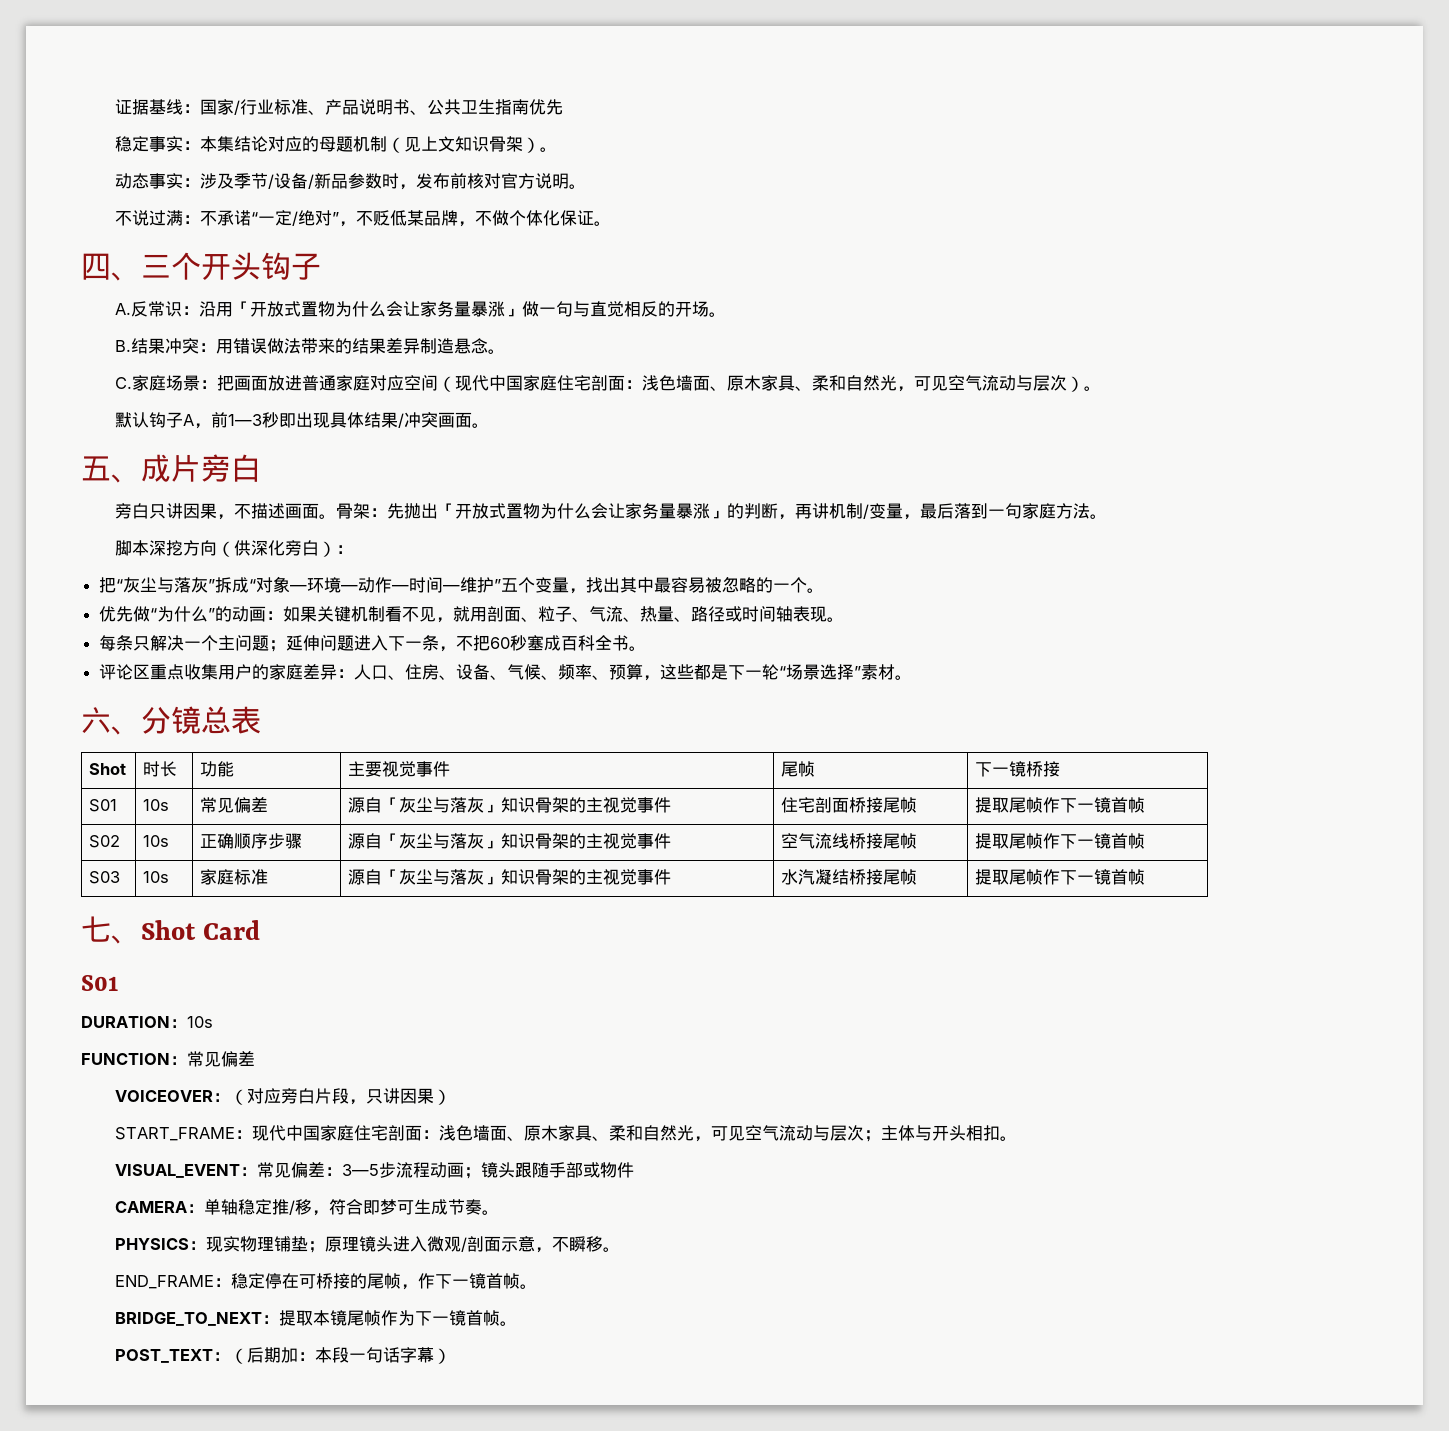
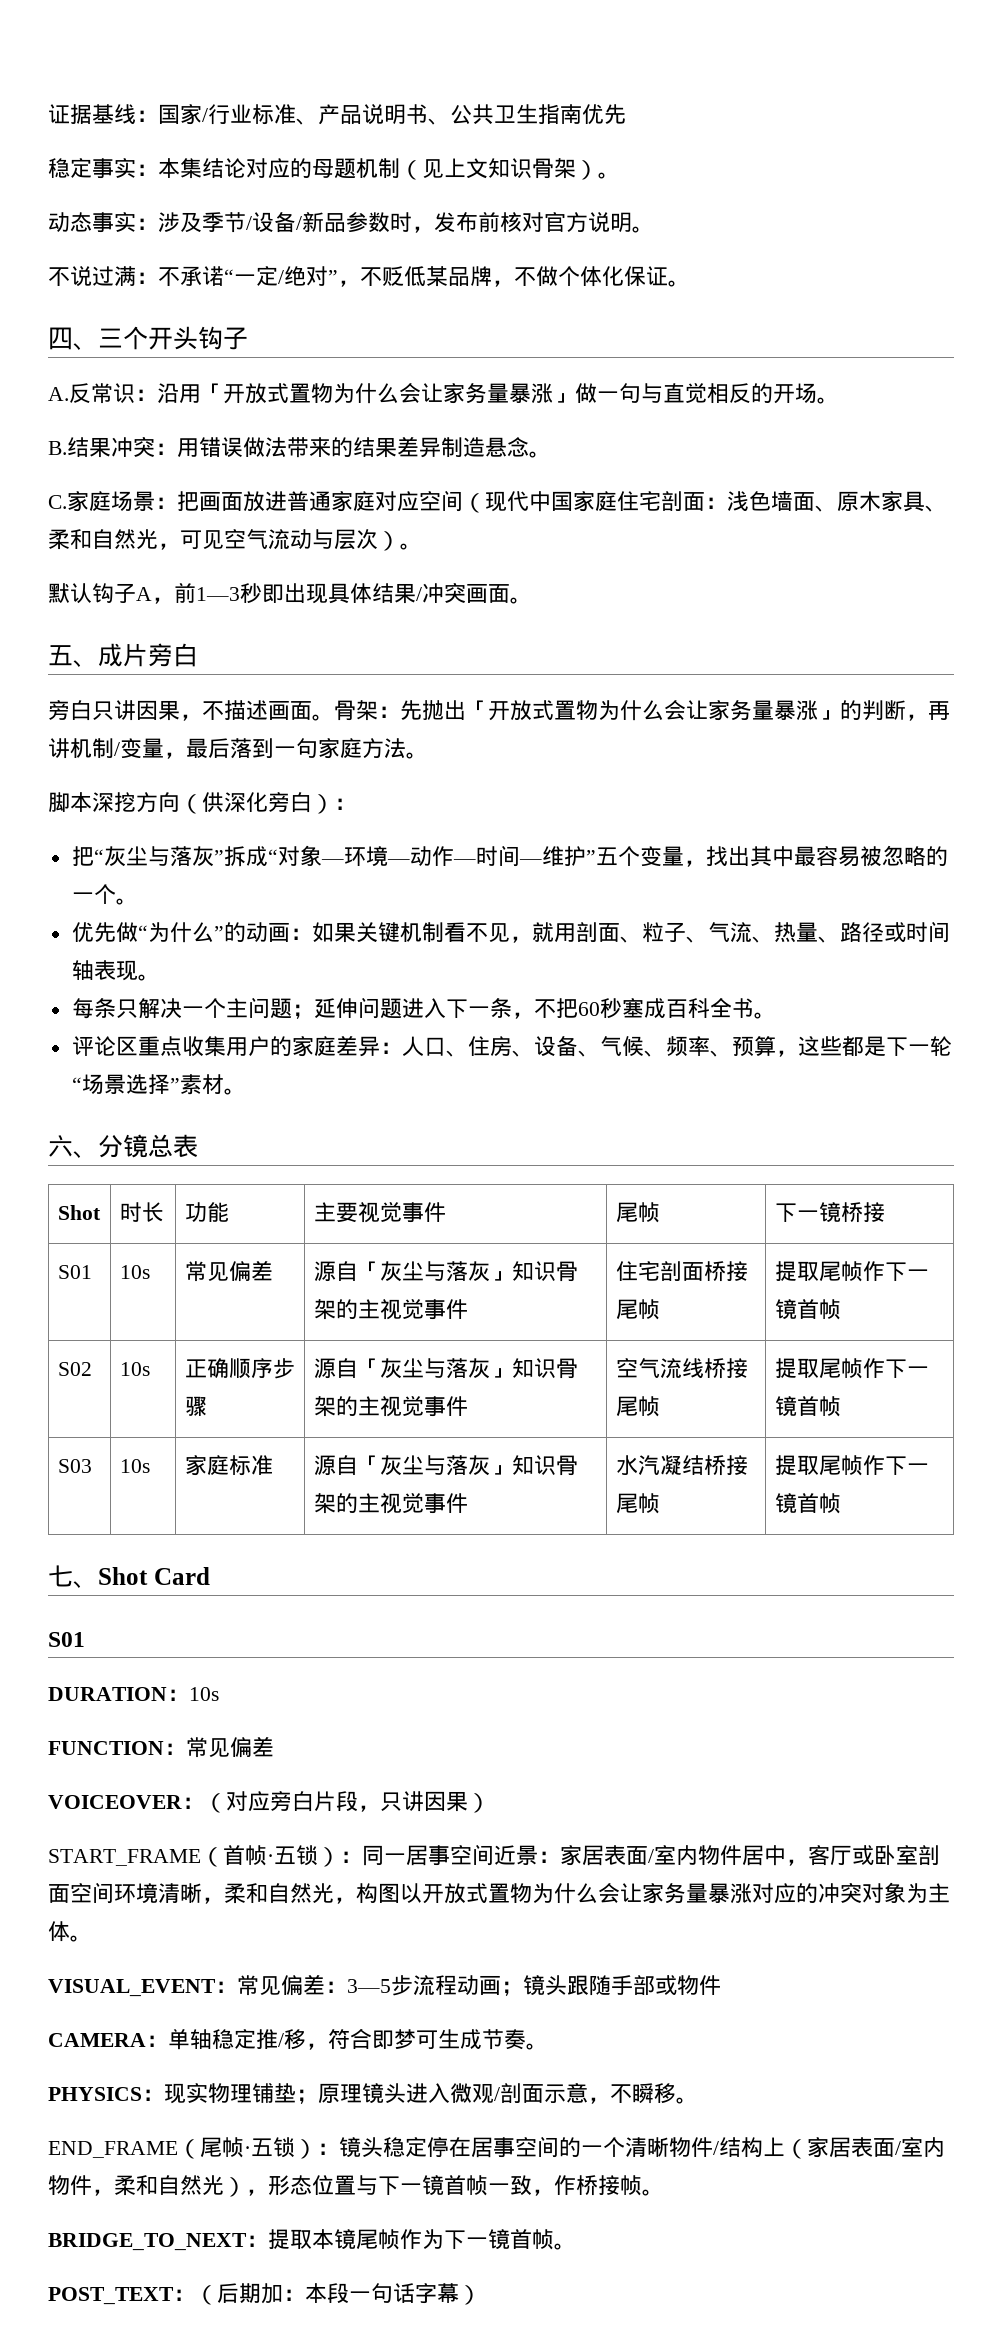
- START_FRAME：现代中国家庭住宅剖面：浅色墙面、原木家具、柔和自然光，可见空气流动与层次；主体与开头相扣。
+ START_FRAME（首帧·五锁）：同一居事空间近景：家居表面/室内物件居中，客厅或卧室剖面空间环境清晰，柔和自然光，构图以开放式置物为什么会让家务量暴涨对应的冲突对象为主体。
- END_FRAME：稳定停在可桥接的尾帧，作下一镜首帧。
+ END_FRAME（尾帧·五锁）：镜头稳定停在居事空间的一个清晰物件/结构上（家居表面/室内物件，柔和自然光），形态位置与下一镜首帧一致，作桥接帧。

